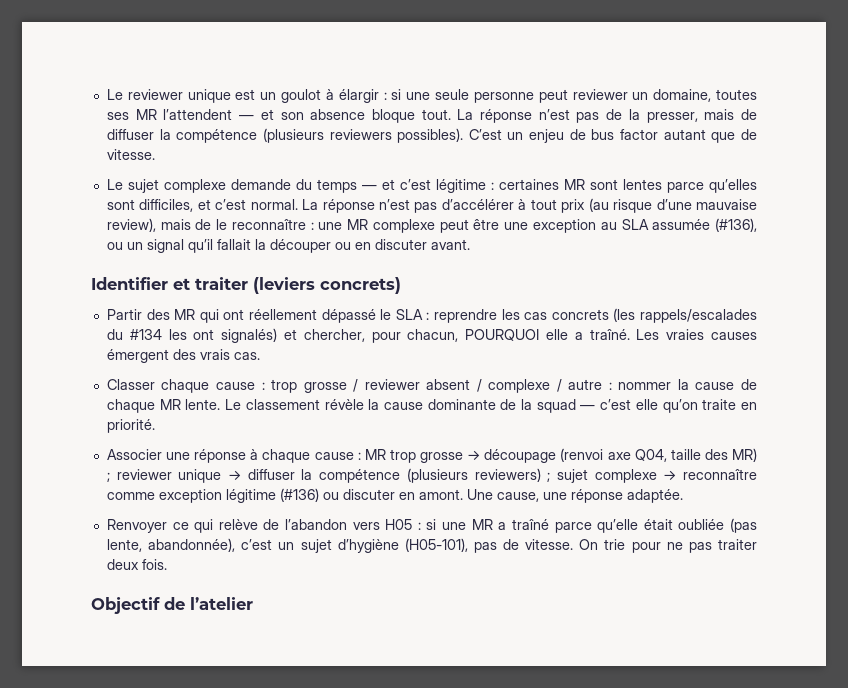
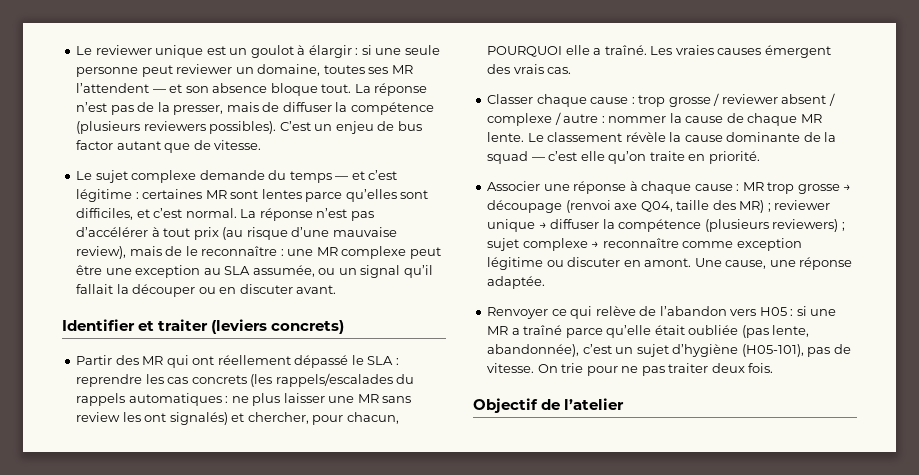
- La réponse n’est pas d’accélérer à tout prix (au risque d’une mauvaise review), mais de le reconnaître : une MR complexe peut être une exception au SLA assumée (#136), ou un signal qu’il fallait la découper ou en discuter avant.
+ La réponse n’est pas d’accélérer à tout prix (au risque d’une mauvaise review), mais de le reconnaître : une MR complexe peut être une exception au SLA assumée, ou un signal qu’il fallait la découper ou en discuter avant.
- Partir des MR qui ont réellement dépassé le SLA : reprendre les cas concrets (les rappels/escalades du #134 les ont signalés) et chercher, pour chacun, POURQUOI elle a traîné.
+ Partir des MR qui ont réellement dépassé le SLA : reprendre les cas concrets (les rappels/escalades du rappels automatiques : ne plus laisser une MR sans review les ont signalés) et chercher, pour chacun, POURQUOI elle a traîné.
- Associer une réponse à chaque cause : MR trop grosse → découpage (renvoi axe Q04, taille des MR) ; reviewer unique → diffuser la compétence (plusieurs reviewers) ; sujet complexe → reconnaître comme exception légitime (#136) ou discuter en amont.
+ Associer une réponse à chaque cause : MR trop grosse → découpage (renvoi axe Q04, taille des MR) ; reviewer unique → diffuser la compétence (plusieurs reviewers) ; sujet complexe → reconnaître comme exception légitime ou discuter en amont.

